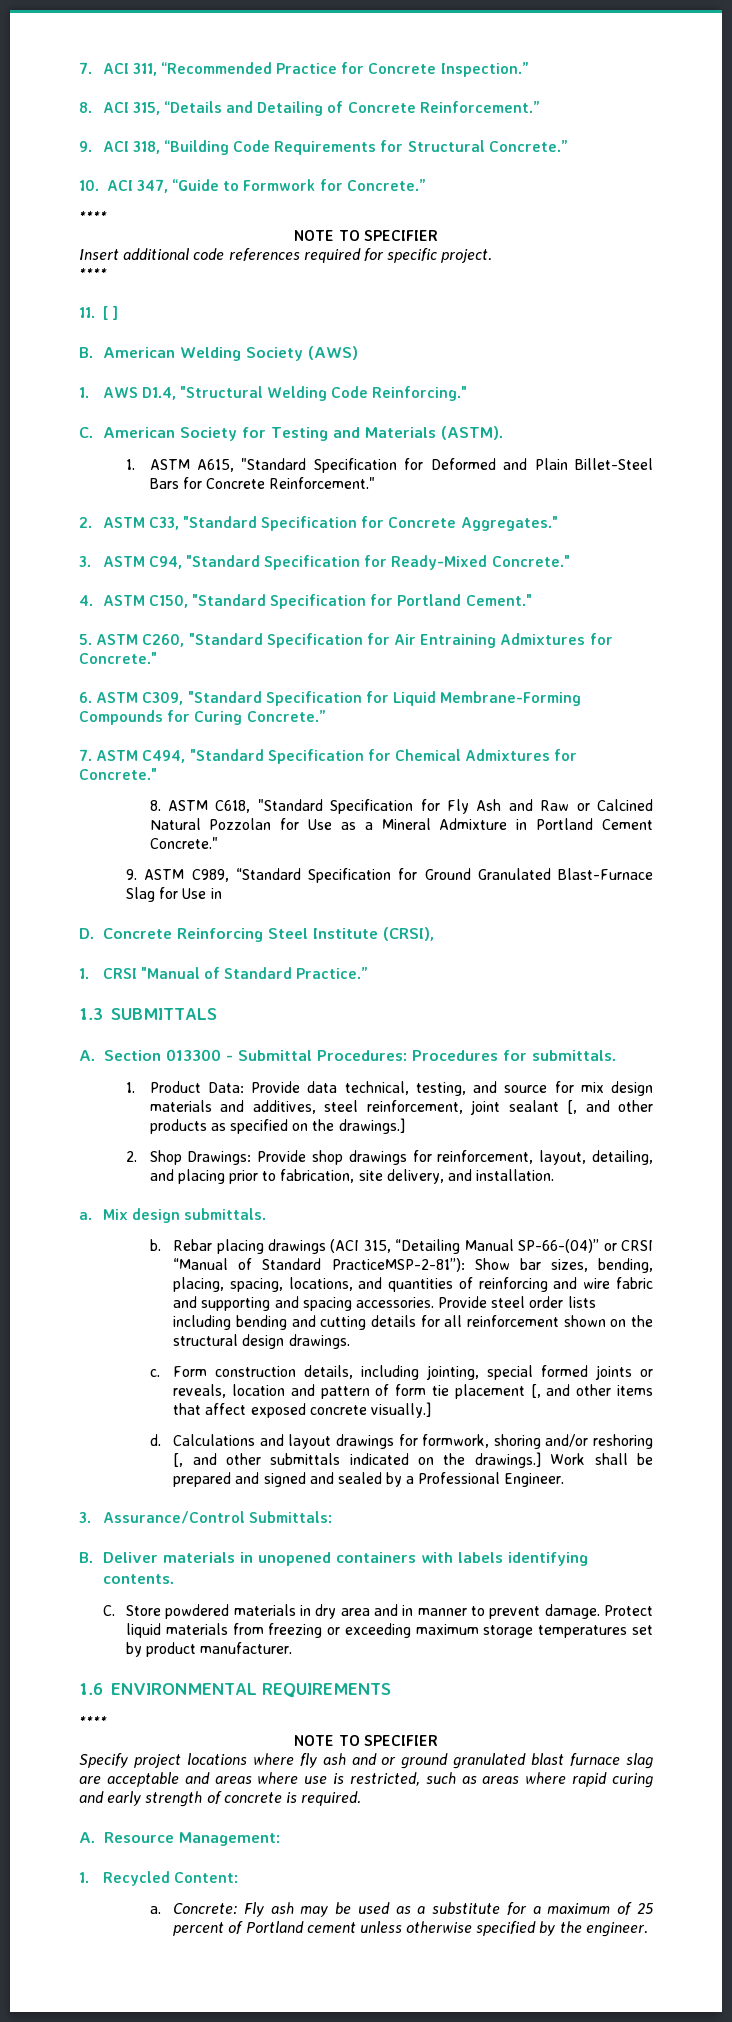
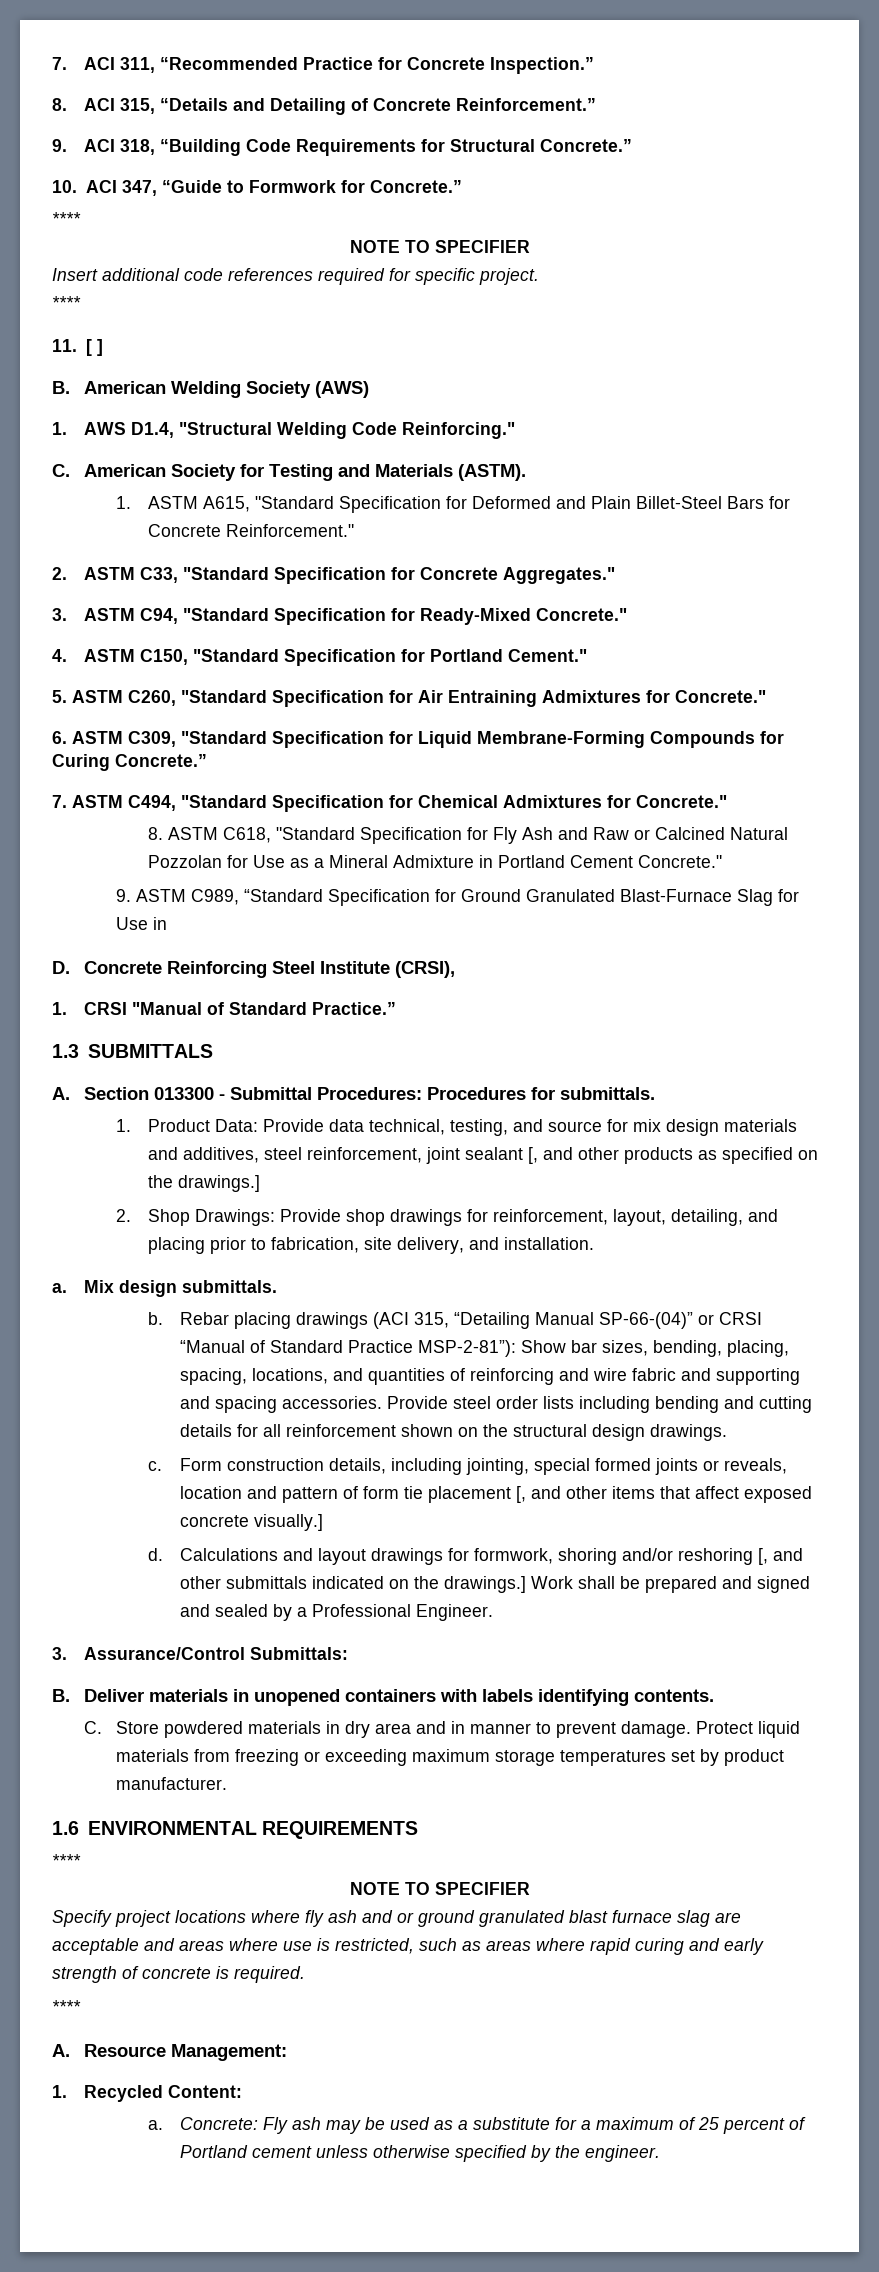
- Rebar placing drawings (ACI 315, “Detailing Manual SP-66-(04)” or CRSI “Manual of Standard PracticeMSP-2-81”): Show bar sizes, bending, placing, spacing, locations, and quantities of reinforcing and wire fabric and supporting and spacing accessories.
+ Rebar placing drawings (ACI 315, “Detailing Manual SP-66-(04)” or CRSI “Manual of Standard Practice MSP-2-81”): Show bar sizes, bending, placing, spacing, locations, and quantities of reinforcing and wire fabric and supporting and spacing accessories.
  Specify project locations where fly ash and or ground granulated blast furnace slag are acceptable and areas where use is restricted, such as areas where rapid curing and early strength of concrete is required.
+ ****

